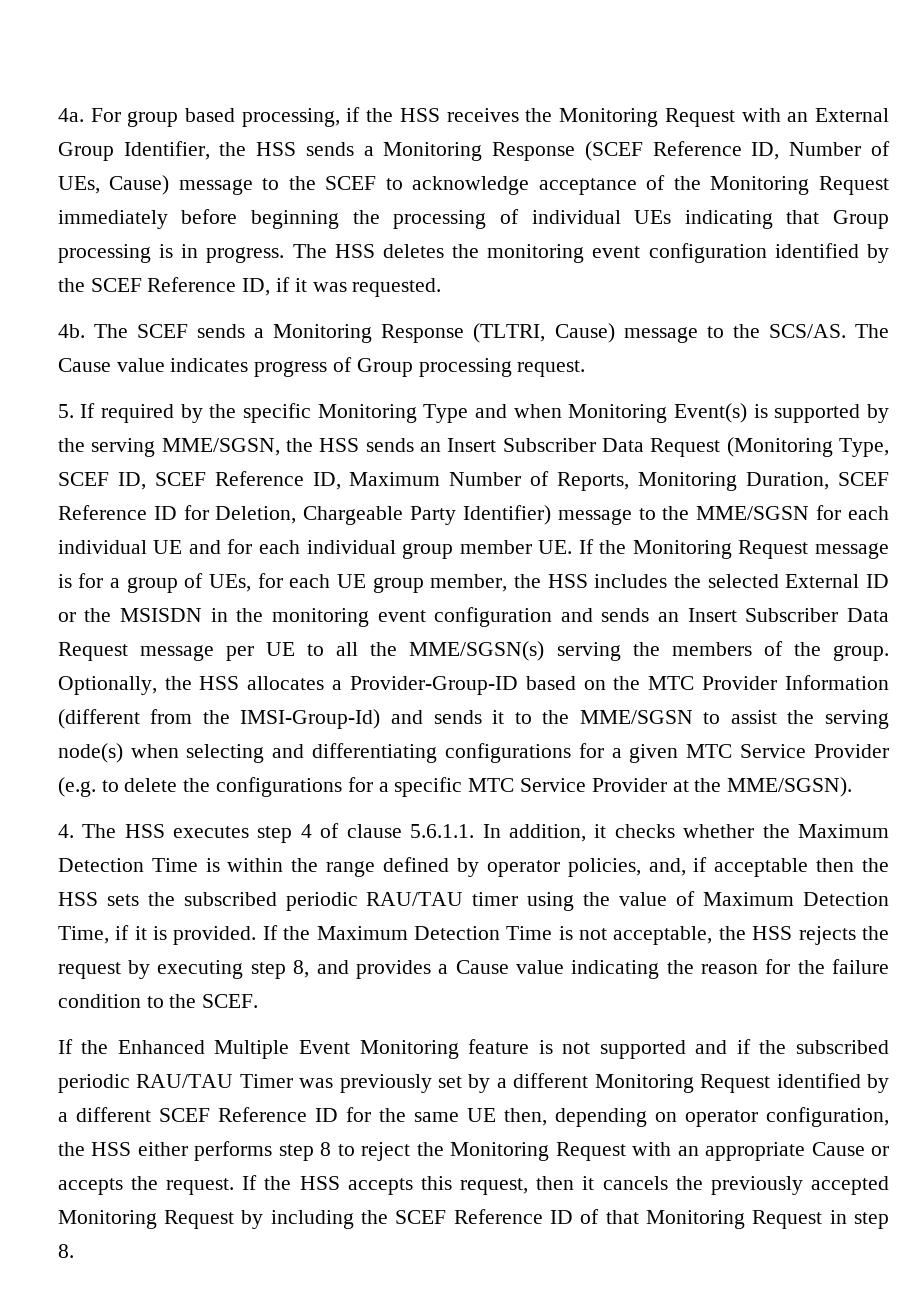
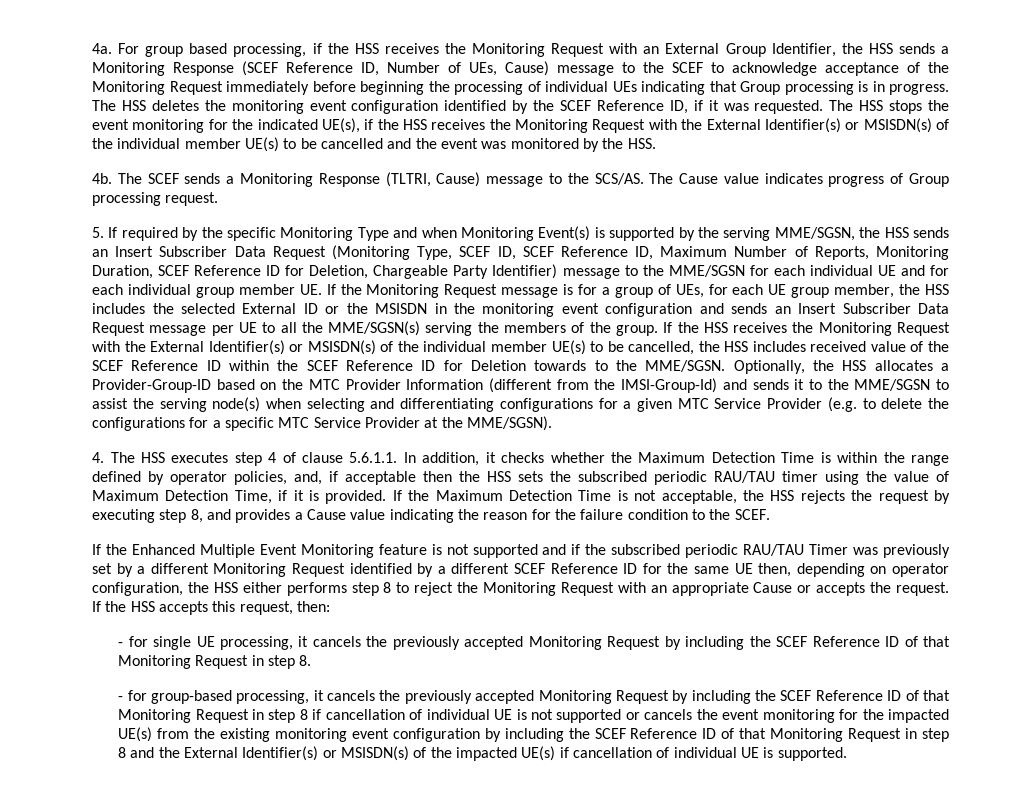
+ The HSS stops the event monitoring for the indicated UE(s), if the HSS receives the Monitoring Request with the External Identifier(s) or MSISDN(s) of the individual member UE(s) to be cancelled and the event was monitored by the HSS.
+ If the HSS receives the Monitoring Request with the External Identifier(s) or MSISDN(s) of the individual member UE(s) to be cancelled, the HSS includes received value of the SCEF Reference ID within the SCEF Reference ID for Deletion towards to the MME/SGSN.
- If the HSS accepts this request, then it cancels the previously accepted Monitoring Request by including the SCEF Reference ID of that Monitoring Request in step 8.
+ If the HSS accepts this request, then:
+ - for single UE processing, it cancels the previously accepted Monitoring Request by including the SCEF Reference ID of that Monitoring Request in step 8.
+ - for group-based processing, it cancels the previously accepted Monitoring Request by including the SCEF Reference ID of that Monitoring Request in step 8 if cancellation of individual UE is not supported or cancels the event monitoring for the impacted UE(s) from the existing monitoring event configuration by including the SCEF Reference ID of that Monitoring Request in step 8 and the External Identifier(s) or MSISDN(s) of the impacted UE(s) if cancellation of individual UE is supported.

